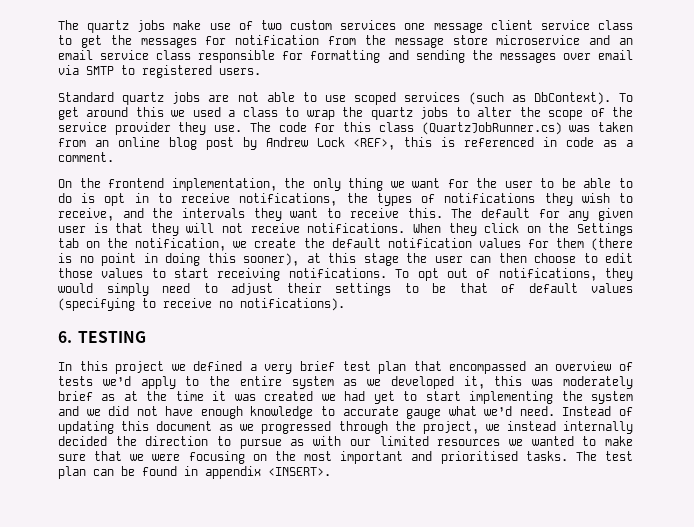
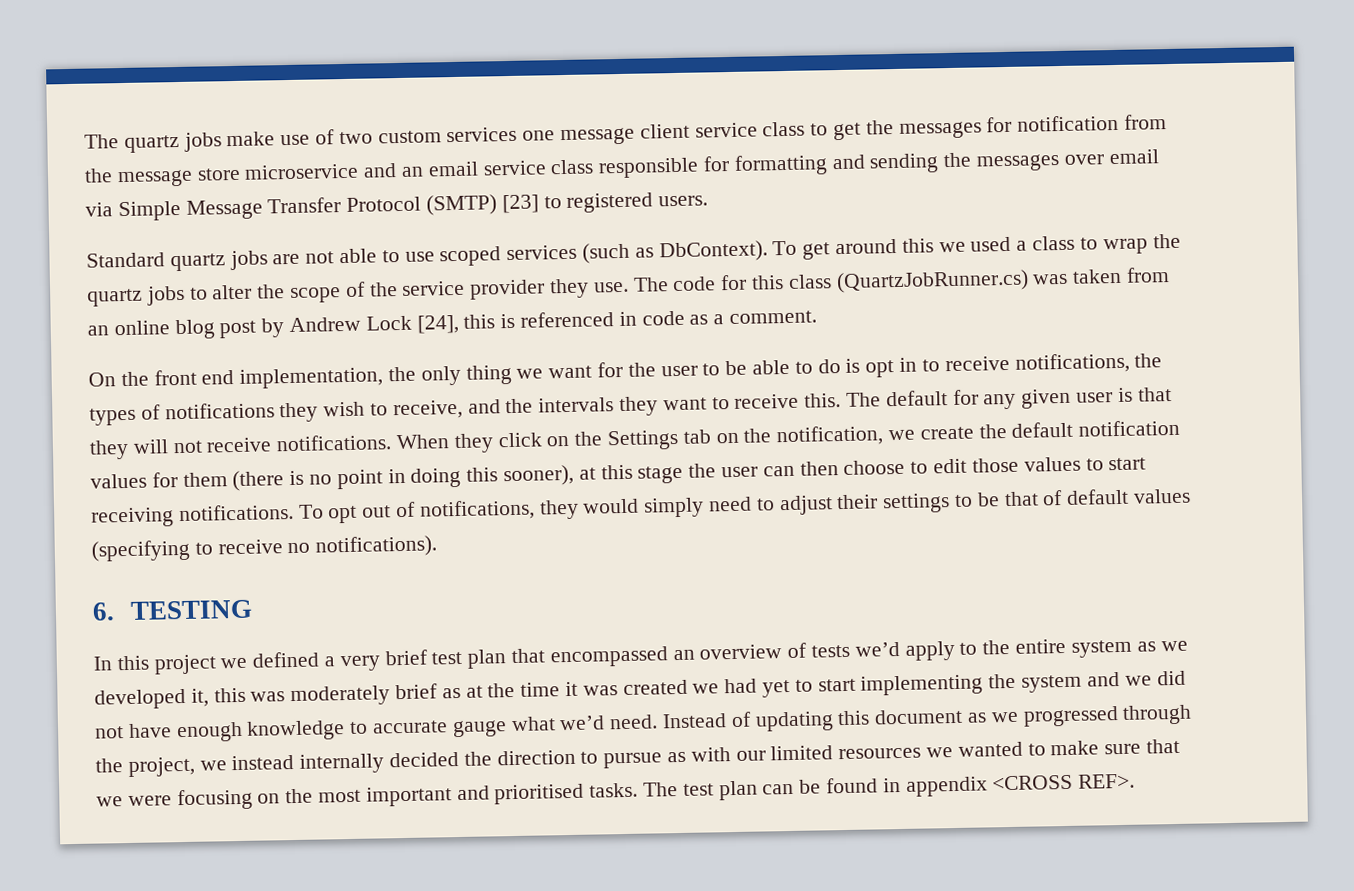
- The quartz jobs make use of two custom services one message client service class to get the messages for notification from the message store microservice and an email service class responsible for formatting and sending the messages over email via SMTP to registered users.
+ The quartz jobs make use of two custom services one message client service class to get the messages for notification from the message store microservice and an email service class responsible for formatting and sending the messages over email via Simple Message Transfer Protocol (SMTP) [23] to registered users.
- The code for this class (QuartzJobRunner.cs) was taken from an online blog post by Andrew Lock <REF>, this is referenced in code as a comment.
+ The code for this class (QuartzJobRunner.cs) was taken from an online blog post by Andrew Lock [24], this is referenced in code as a comment.
- On the frontend implementation, the only thing we want for the user to be able to do is opt in to receive notifications, the types of notifications they wish to receive, and the intervals they want to receive this.
+ On the front end implementation, the only thing we want for the user to be able to do is opt in to receive notifications, the types of notifications they wish to receive, and the intervals they want to receive this.
- The test plan can be found in appendix <INSERT>.
+ The test plan can be found in appendix <CROSS REF>.

